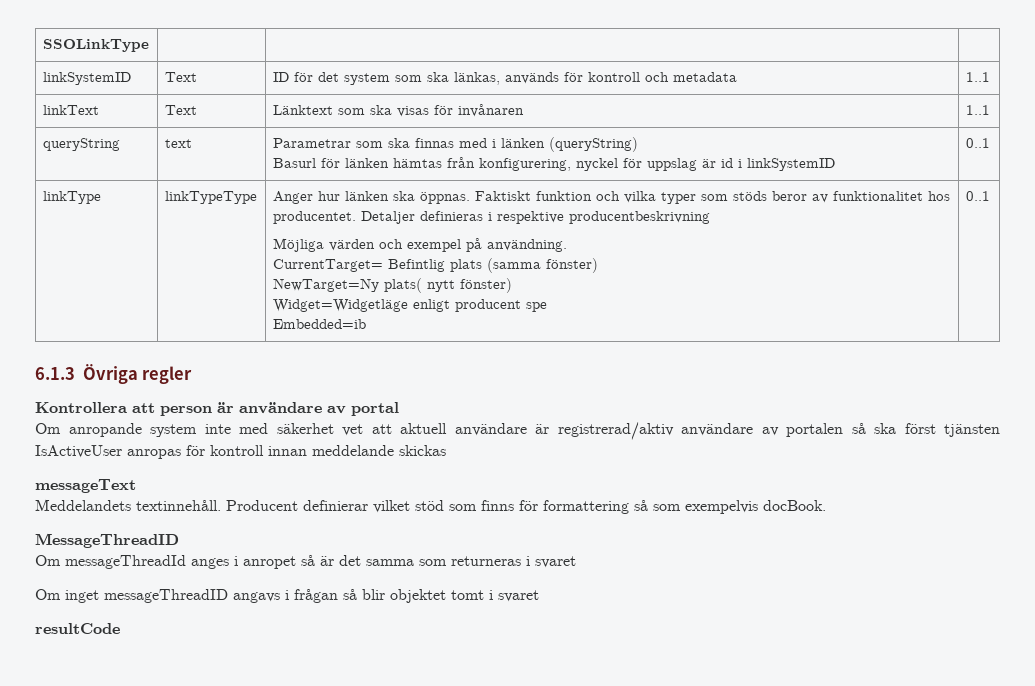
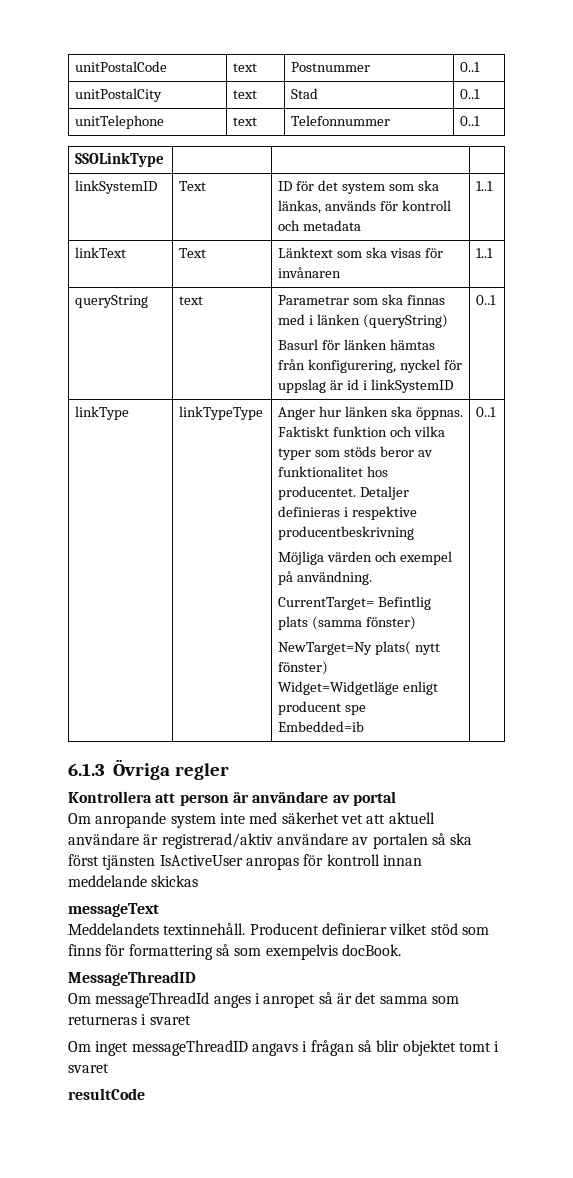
+ unitPostalCode | text | Postnummer | 0..1
+ unitPostalCity | text | Stad | 0..1
+ unitTelephone | text | Telefonnummer | 0..1

